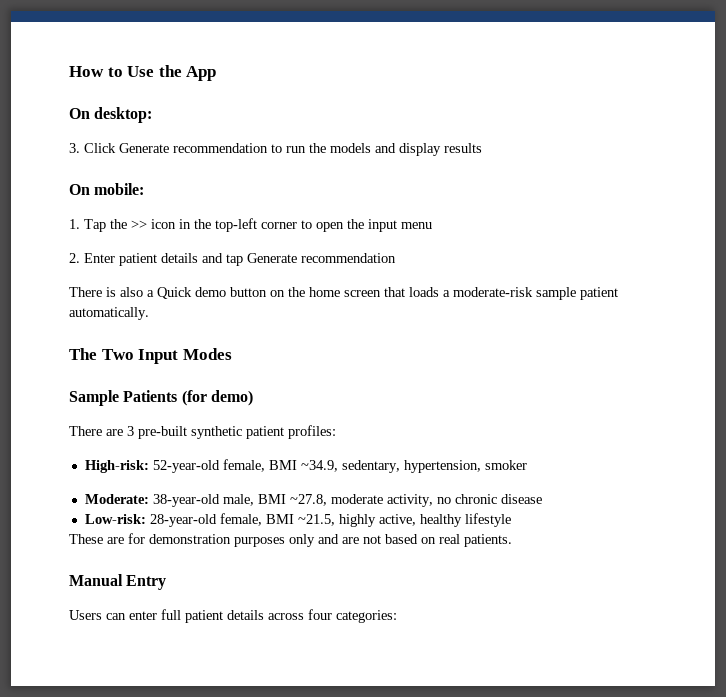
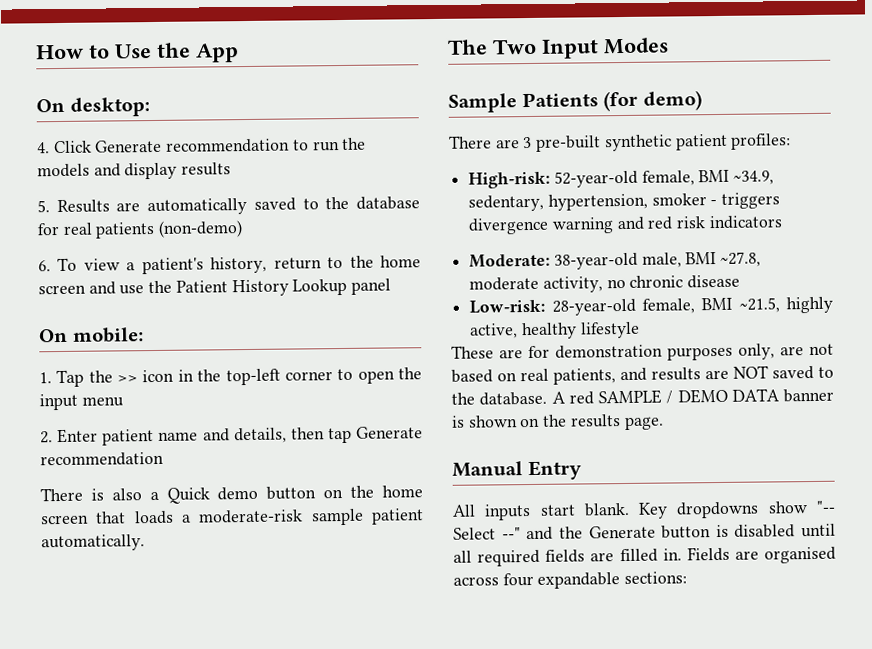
- 3. Click Generate recommendation to run the models and display results
+ 4. Click Generate recommendation to run the models and display results
+ 5. Results are automatically saved to the database for real patients (non-demo)
+ 6. To view a patient's history, return to the home screen and use the Patient History Lookup panel
- 2. Enter patient details and tap Generate recommendation
+ 2. Enter patient name and details, then tap Generate recommendation
- High-risk: 52-year-old female, BMI ~34.9, sedentary, hypertension, smoker
+ High-risk: 52-year-old female, BMI ~34.9, sedentary, hypertension, smoker - triggers divergence warning and red risk indicators
- These are for demonstration purposes only and are not based on real patients.
+ These are for demonstration purposes only, are not based on real patients, and results are NOT saved to the database. A red SAMPLE / DEMO DATA banner is shown on the results page.
  Manual Entry
- Users can enter full patient details across four categories:
+ All inputs start blank. Key dropdowns show "-- Select --" and the Generate button is disabled until all required fields are filled in. Fields are organised across four expandable sections:

